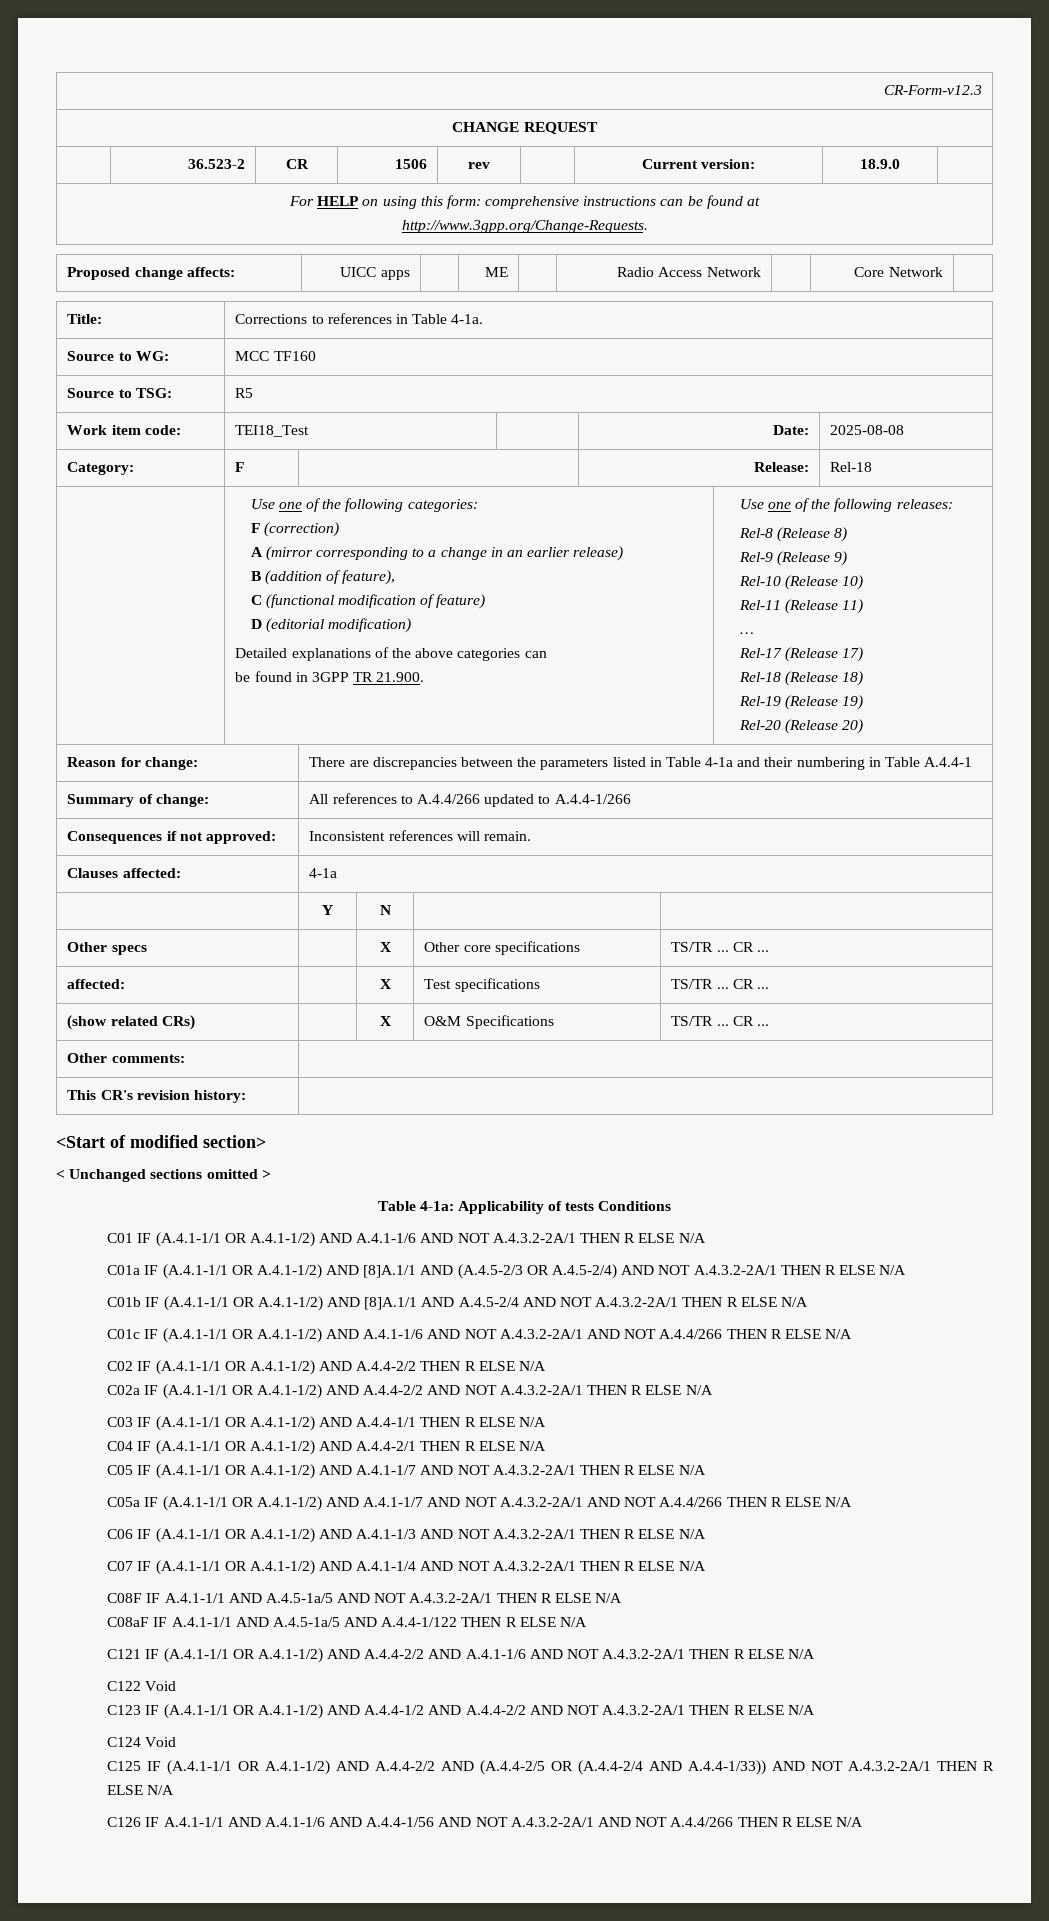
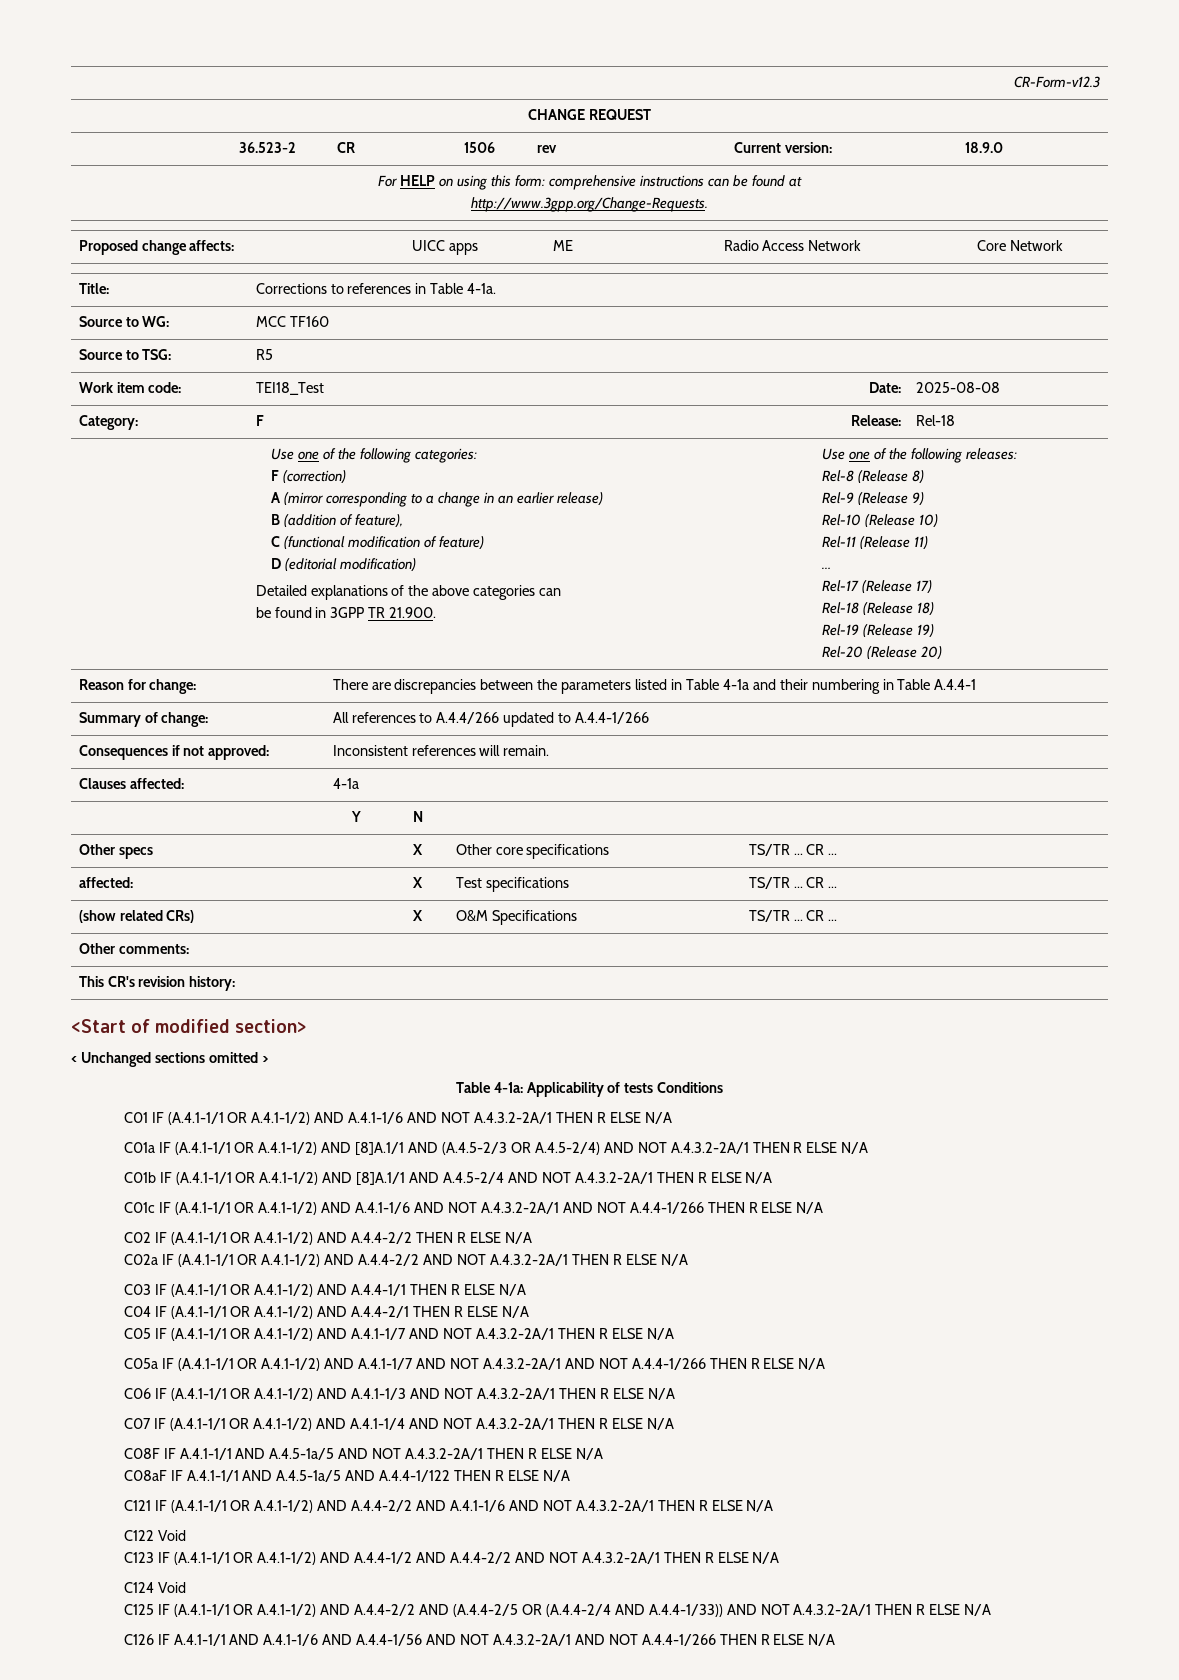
- C01c IF (A.4.1-1/1 OR A.4.1-1/2) AND A.4.1-1/6 AND NOT A.4.3.2-2A/1 AND NOT A.4.4/266 THEN R ELSE N/A
+ C01c IF (A.4.1-1/1 OR A.4.1-1/2) AND A.4.1-1/6 AND NOT A.4.3.2-2A/1 AND NOT A.4.4-1/266 THEN R ELSE N/A
- C05a IF (A.4.1-1/1 OR A.4.1-1/2) AND A.4.1-1/7 AND NOT A.4.3.2-2A/1 AND NOT A.4.4/266 THEN R ELSE N/A
+ C05a IF (A.4.1-1/1 OR A.4.1-1/2) AND A.4.1-1/7 AND NOT A.4.3.2-2A/1 AND NOT A.4.4-1/266 THEN R ELSE N/A
- C126 IF A.4.1-1/1 AND A.4.1-1/6 AND A.4.4-1/56 AND NOT A.4.3.2-2A/1 AND NOT A.4.4/266 THEN R ELSE N/A
+ C126 IF A.4.1-1/1 AND A.4.1-1/6 AND A.4.4-1/56 AND NOT A.4.3.2-2A/1 AND NOT A.4.4-1/266 THEN R ELSE N/A

